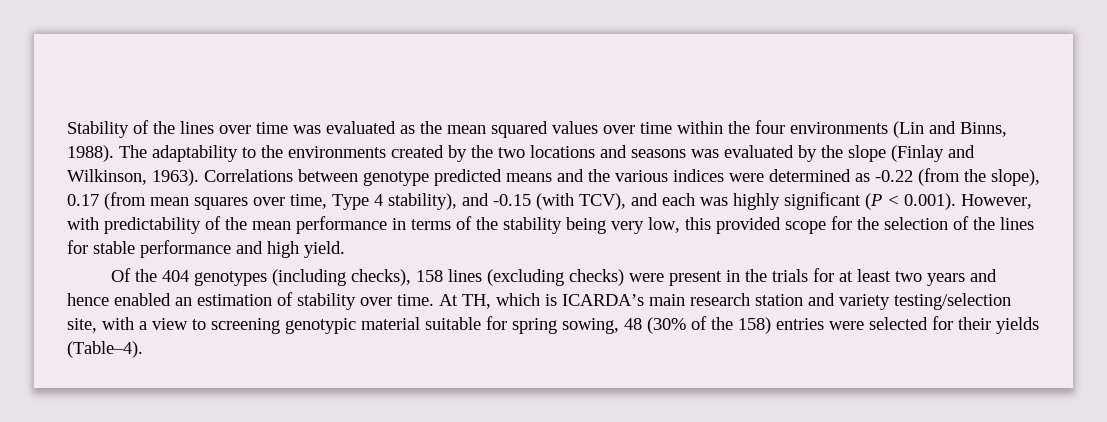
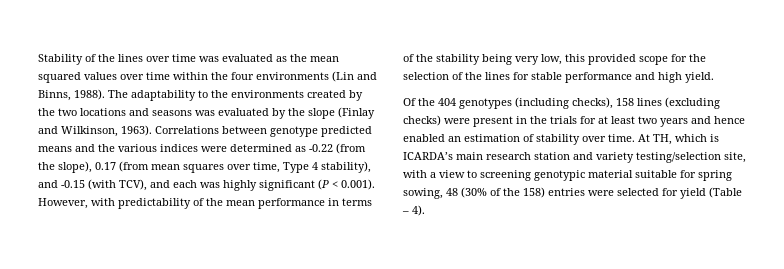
- At TH, which is ICARDA’s main research station and variety testing/selection site, with a view to screening genotypic material suitable for spring sowing, 48 (30% of the 158) entries were selected for their yields (Table–4).
+ At TH, which is ICARDA’s main research station and variety testing/selection site, with a view to screening genotypic material suitable for spring sowing, 48 (30% of the 158) entries were selected for yield (Table – 4).

